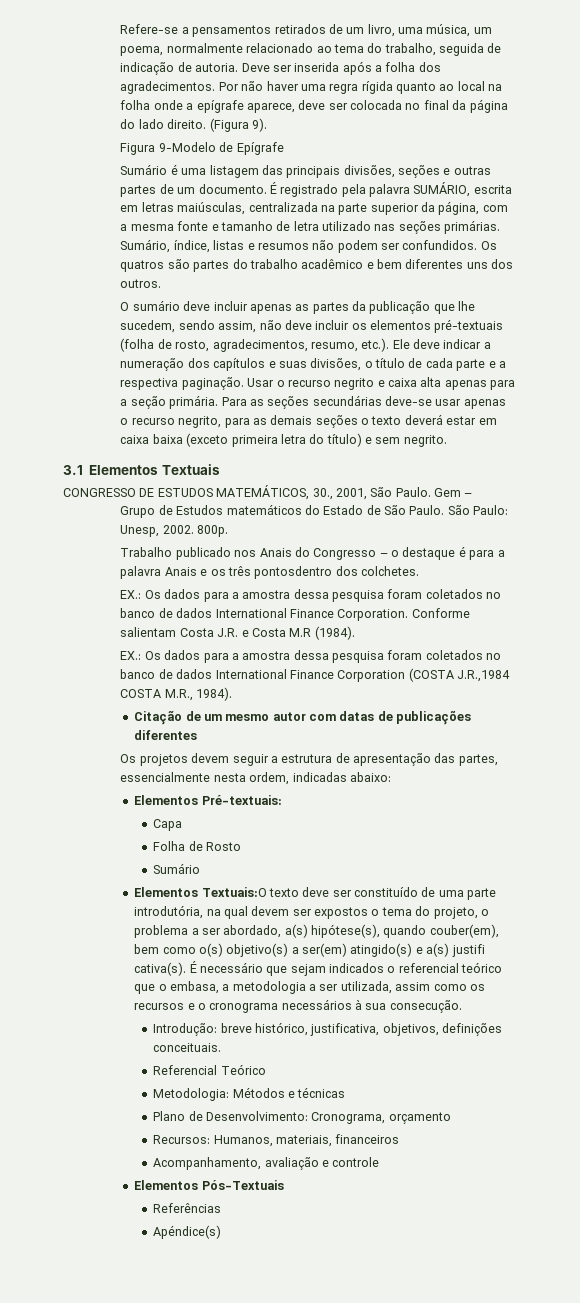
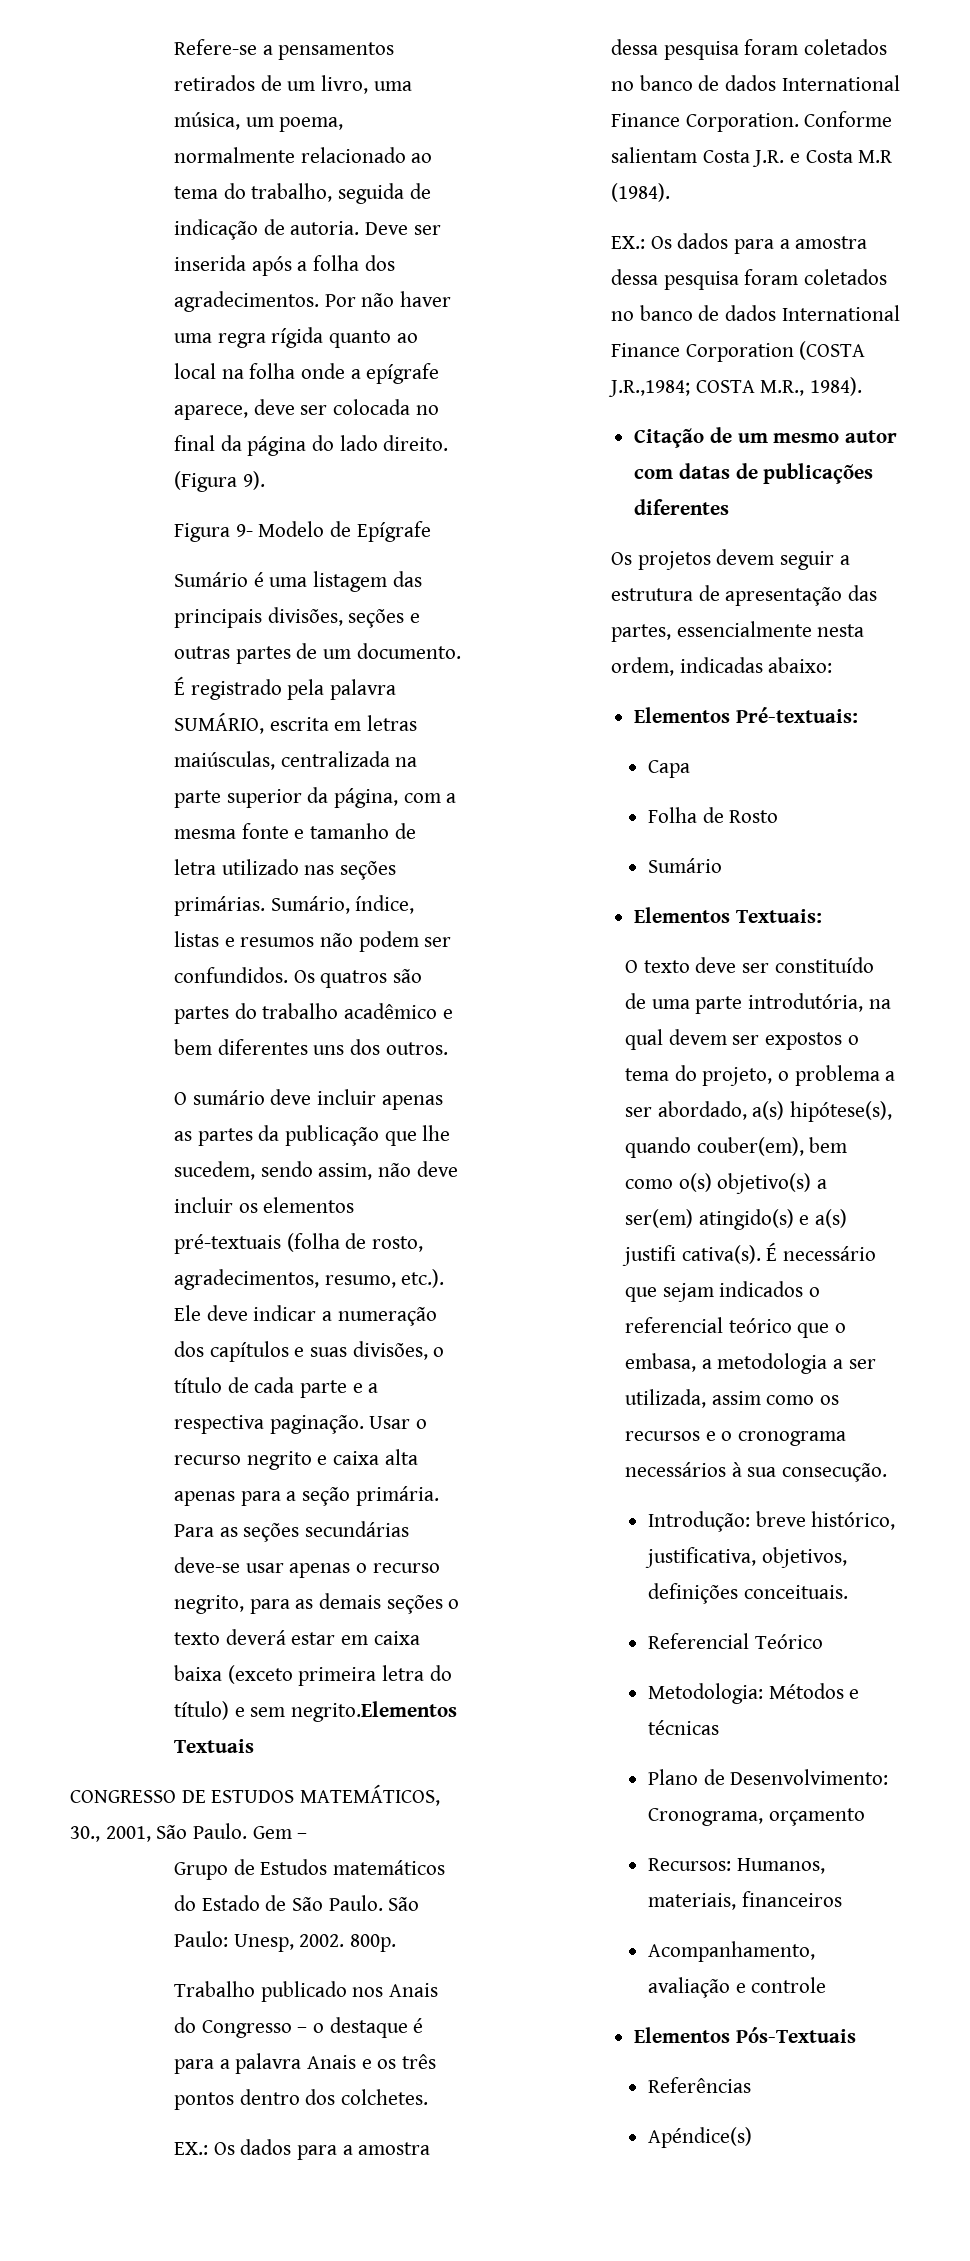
- Figura 9-Modelo de Epígrafe
+ Figura 9- Modelo de Epígrafe
- Para as seções secundárias deve-se usar apenas o recurso negrito, para as demais seções o texto deverá estar em caixa baixa (exceto primeira letra do título) e sem negrito.
- 3.1 Elementos Textuais
+ Para as seções secundárias deve-se usar apenas o recurso negrito, para as demais seções o texto deverá estar em caixa baixa (exceto primeira letra do título) e sem negrito.Elementos Textuais
- Trabalho publicado nos Anais do Congresso – o destaque é para a palavra Anais e os três pontosdentro dos colchetes.
+ Trabalho publicado nos Anais do Congresso – o destaque é para a palavra Anais e os três pontos dentro dos colchetes.
- EX.: Os dados para a amostra dessa pesquisa foram coletados no banco de dados International Finance Corporation (COSTA J.R.,1984 COSTA M.R., 1984).
+ EX.: Os dados para a amostra dessa pesquisa foram coletados no banco de dados International Finance Corporation (COSTA J.R.,1984; COSTA M.R., 1984).
- Elementos Textuais:O texto deve ser constituído de uma parte introdutória, na qual devem ser expostos o tema do projeto, o problema a ser abordado, a(s) hipótese(s), quando couber(em), bem como o(s) objetivo(s) a ser(em) atingido(s) e a(s) justifi cativa(s).
+ Elementos Textuais:
+ O texto deve ser constituído de uma parte introdutória, na qual devem ser expostos o tema do projeto, o problema a ser abordado, a(s) hipótese(s), quando couber(em), bem como o(s) objetivo(s) a ser(em) atingido(s) e a(s) justifi cativa(s).

